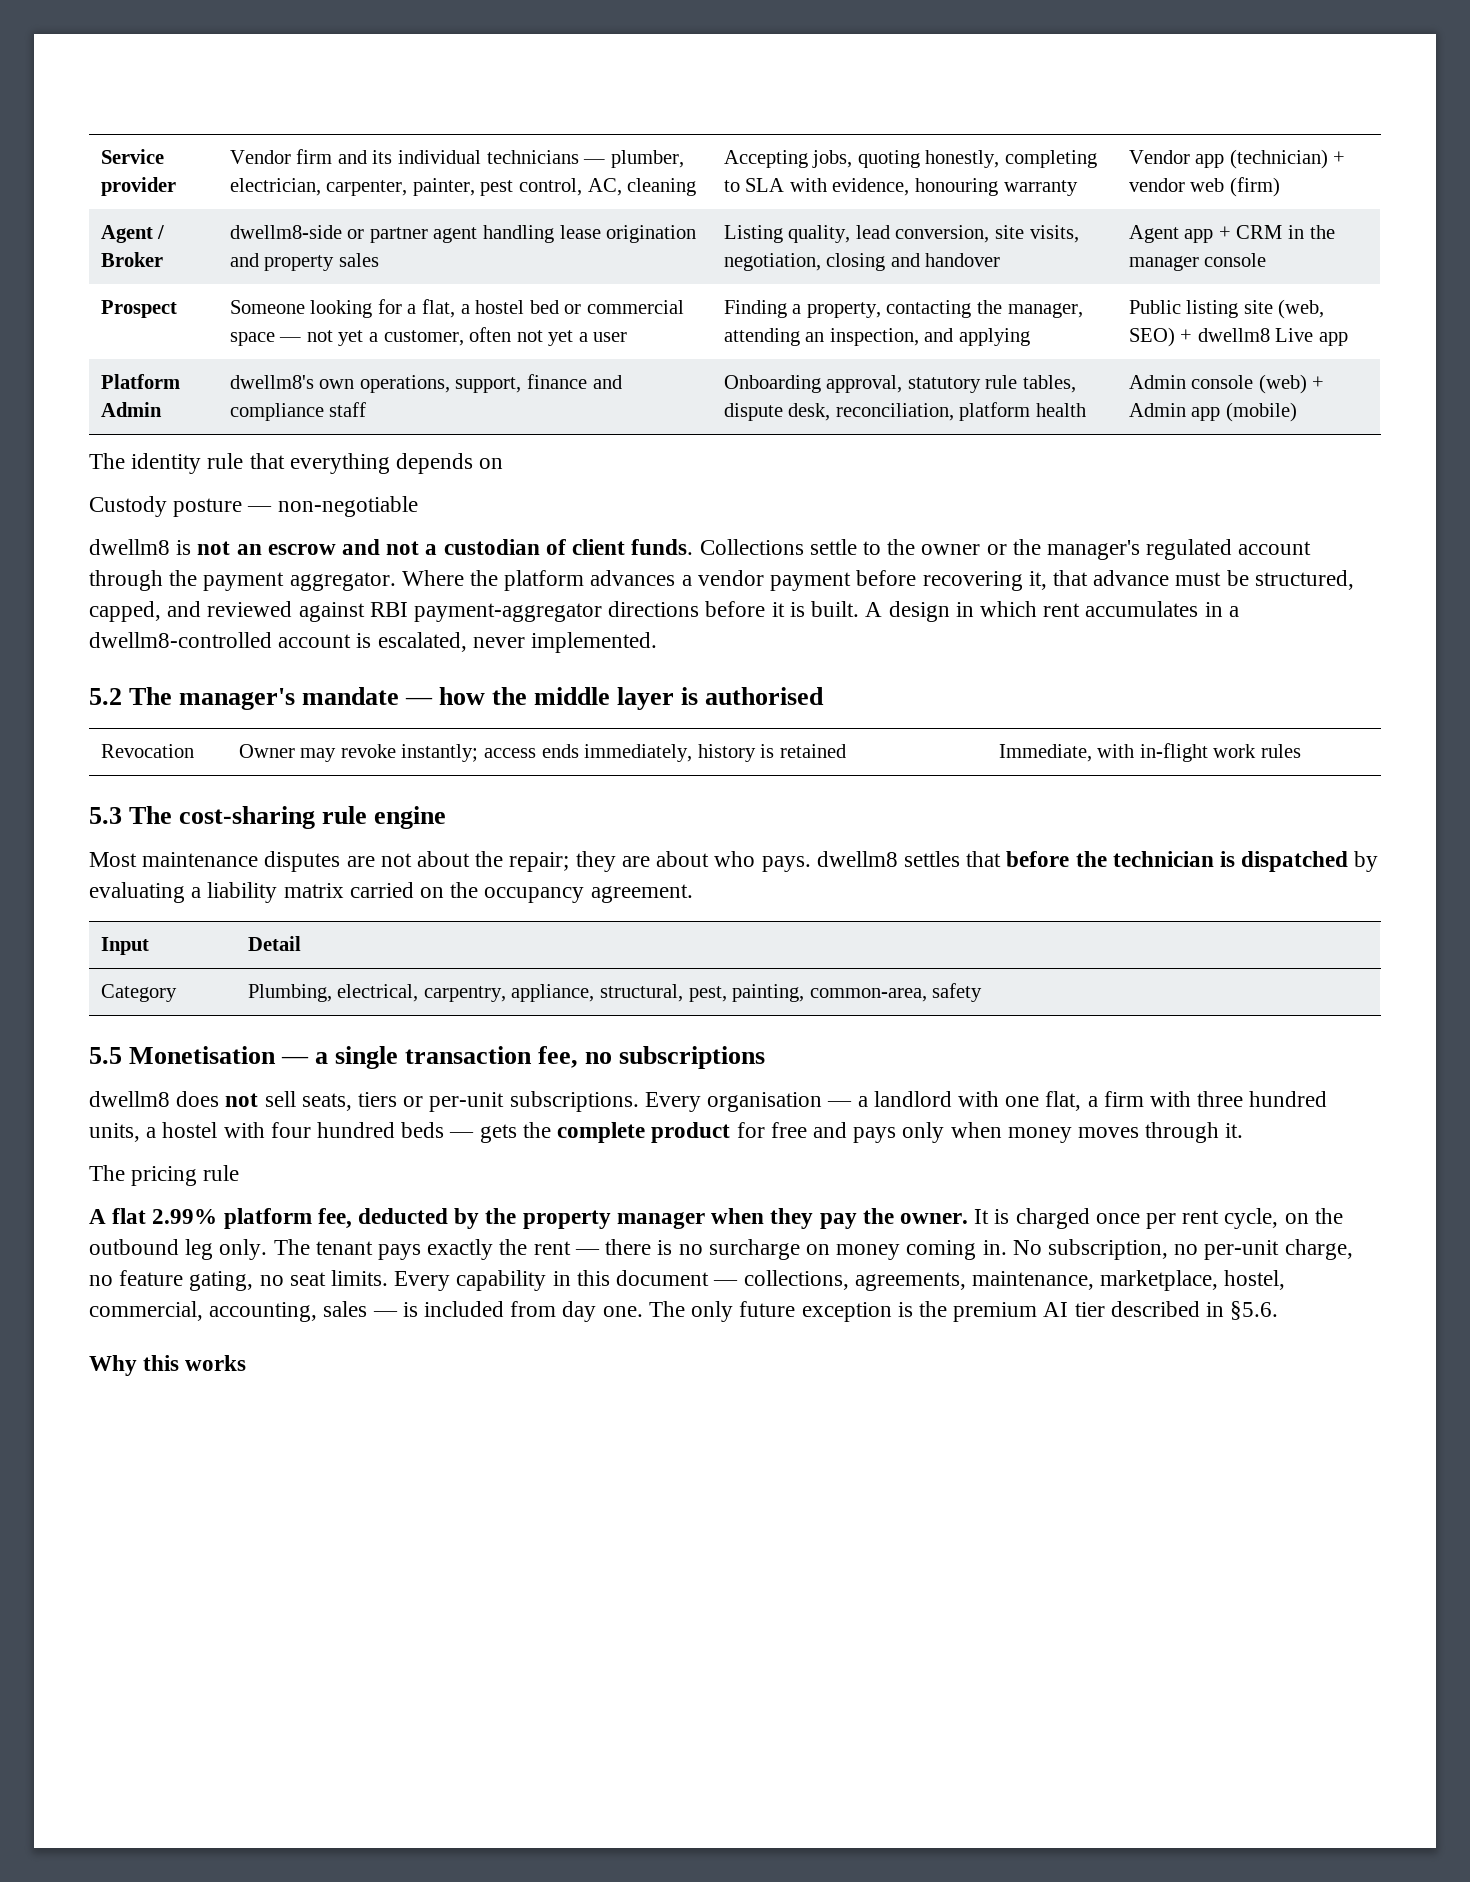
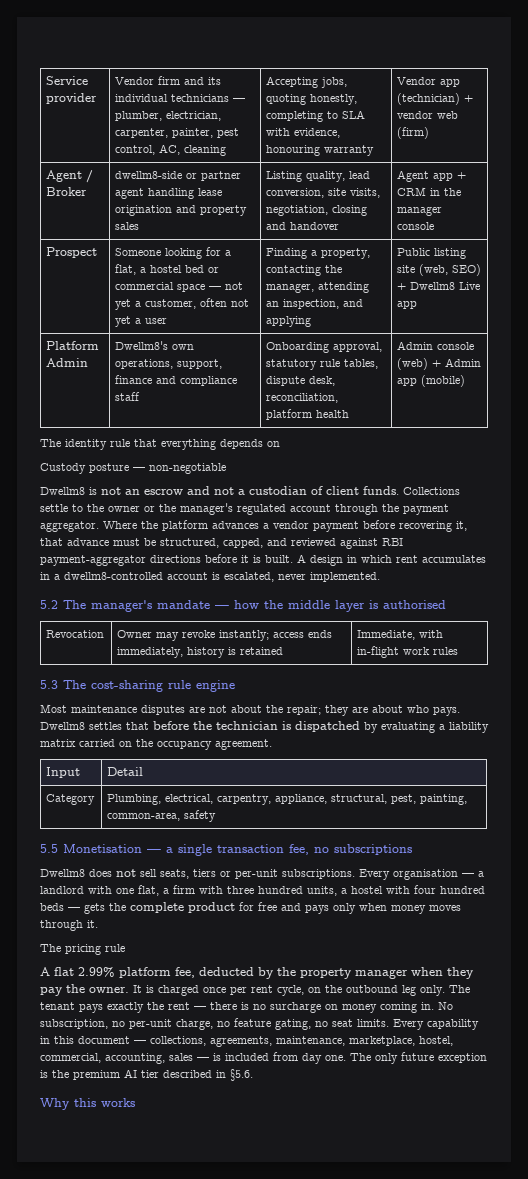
- Public listing site (web, SEO) + dwellm8 Live app
+ Public listing site (web, SEO) + Dwellm8 Live app
- Platform Admin | dwellm8's own operations, support, finance and compliance staff | Onboarding approval, statutory rule tables, dispute desk, reconciliation, platform health | Admin console (web) + Admin app (mobile)
+ Platform Admin | Dwellm8's own operations, support, finance and compliance staff | Onboarding approval, statutory rule tables, dispute desk, reconciliation, platform health | Admin console (web) + Admin app (mobile)
- dwellm8 is not an escrow and not a custodian of client funds.
+ Dwellm8 is not an escrow and not a custodian of client funds.
- Most maintenance disputes are not about the repair; they are about who pays. dwellm8 settles that before the technician is dispatched by evaluating a liability matrix carried on the occupancy agreement.
+ Most maintenance disputes are not about the repair; they are about who pays. Dwellm8 settles that before the technician is dispatched by evaluating a liability matrix carried on the occupancy agreement.
- dwellm8 does not sell seats, tiers or per-unit subscriptions.
+ Dwellm8 does not sell seats, tiers or per-unit subscriptions.

